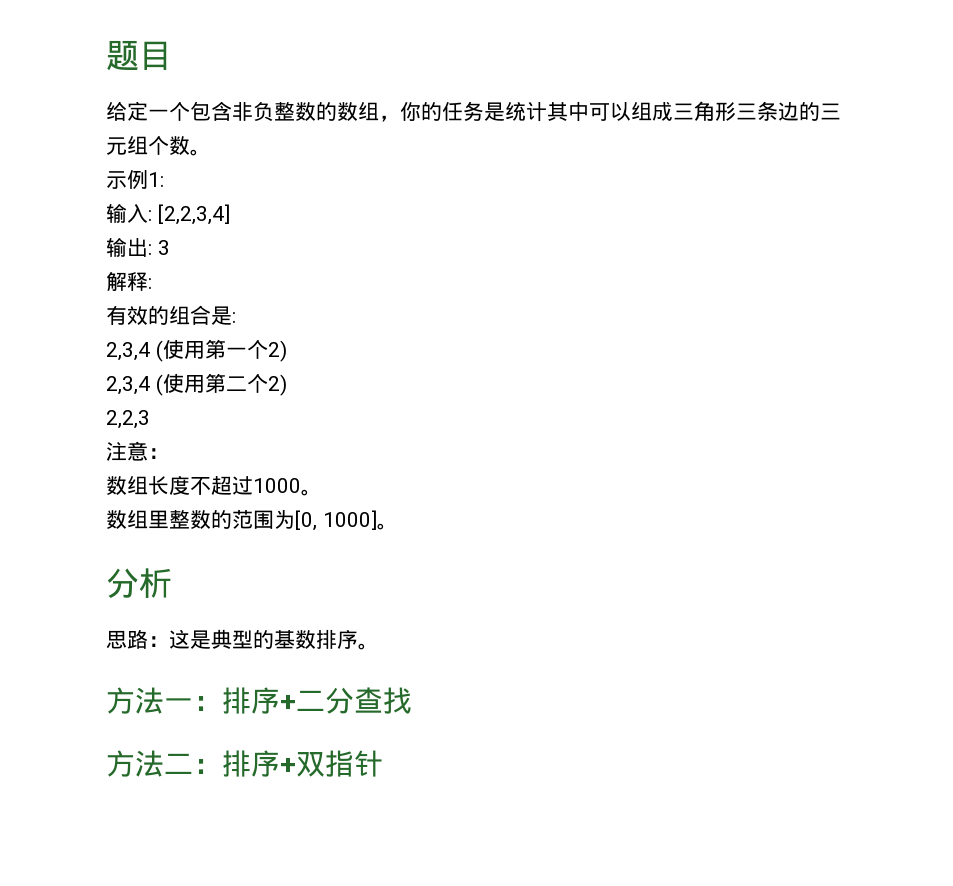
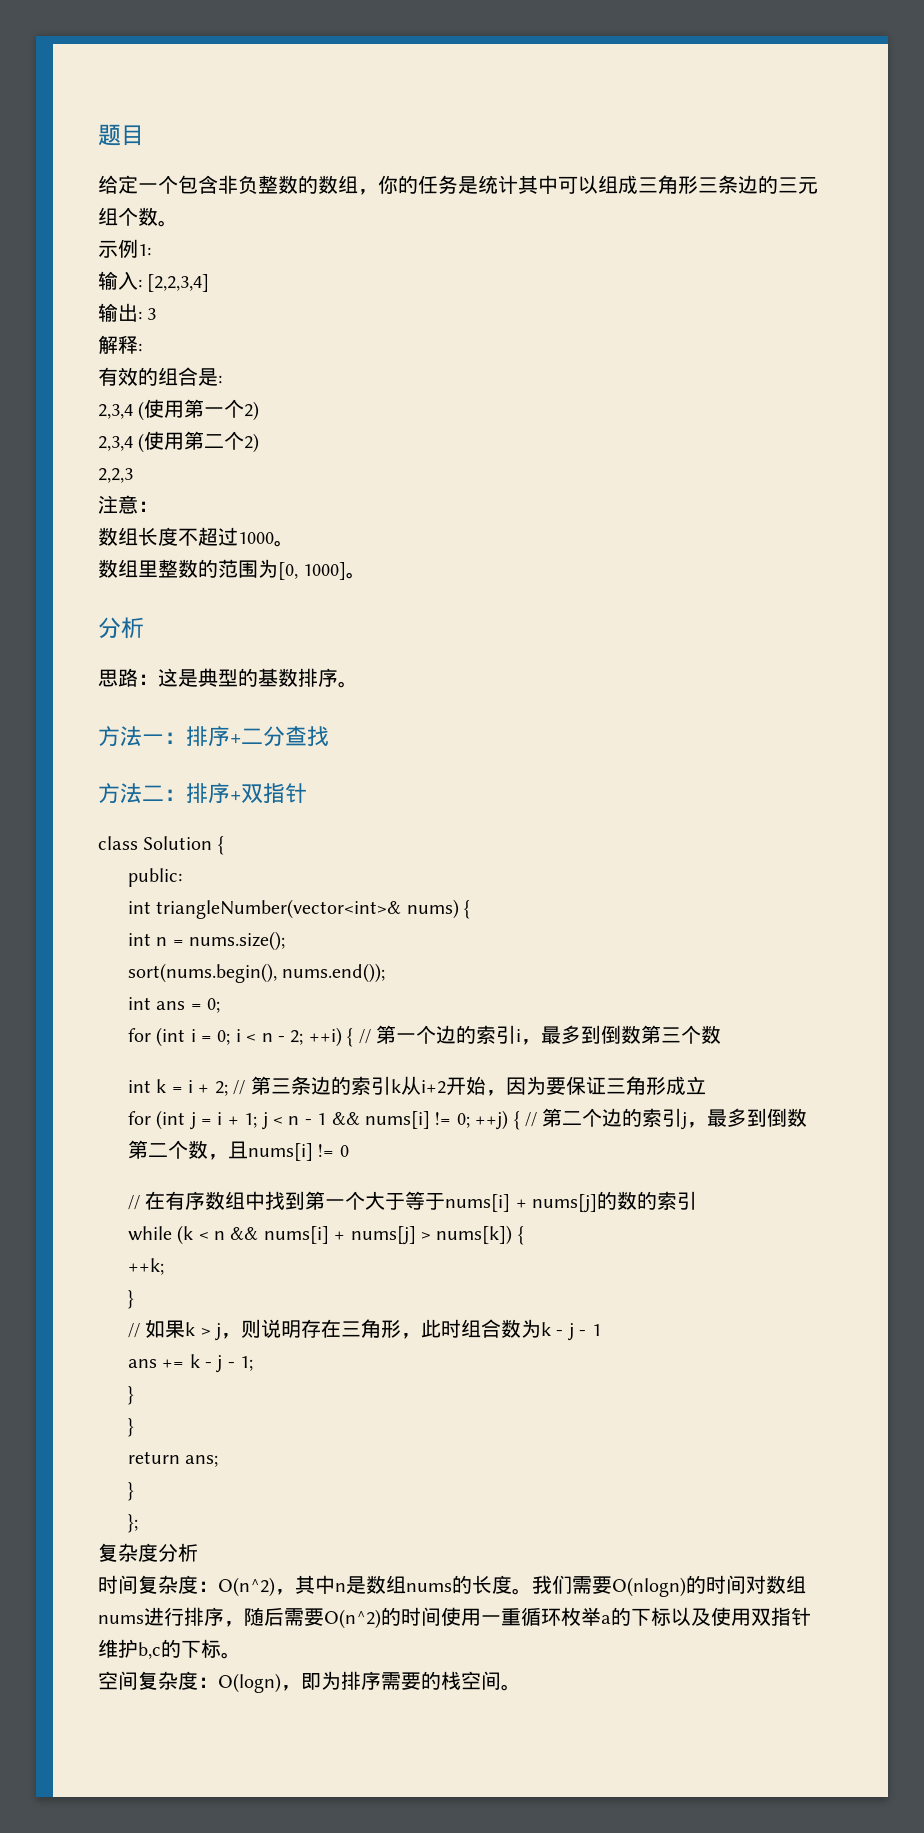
+ class Solution {
+ public:
+ int triangleNumber(vector<int>& nums) {
+ int n = nums.size();
+ sort(nums.begin(), nums.end());
+ int ans = 0;
+ for (int i = 0; i < n - 2; ++i) { // 第一个边的索引i，最多到倒数第三个数
+ int k = i + 2; // 第三条边的索引k从i+2开始，因为要保证三角形成立
+ for (int j = i + 1; j < n - 1 && nums[i] != 0; ++j) { // 第二个边的索引j，最多到倒数第二个数，且nums[i] != 0
+ // 在有序数组中找到第一个大于等于nums[i] + nums[j]的数的索引
+ while (k < n && nums[i] + nums[j] > nums[k]) {
+ ++k;
+ }
+ // 如果k > j，则说明存在三角形，此时组合数为k - j - 1
+ ans += k - j - 1;
+ }
+ }
+ return ans;
+ }
+ };
+ 复杂度分析
+ 时间复杂度：O(n^2)，其中n是数组nums的长度。我们需要O(nlogn)的时间对数组nums进行排序，随后需要O(n^2)的时间使用一重循环枚举a的下标以及使用双指针维护b,c的下标。
+ 空间复杂度：O(logn)，即为排序需要的栈空间。

